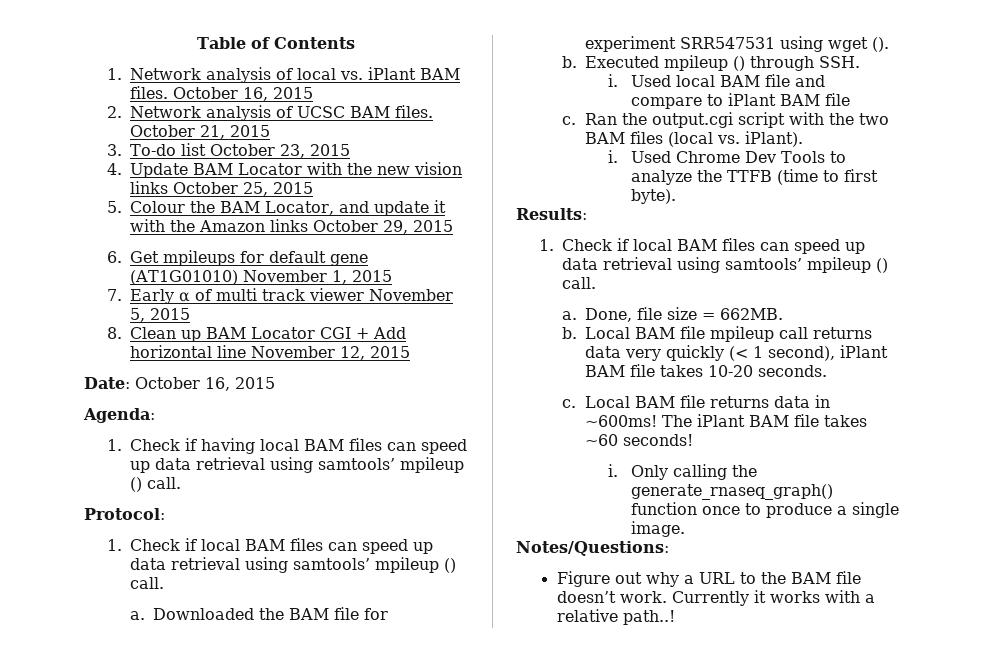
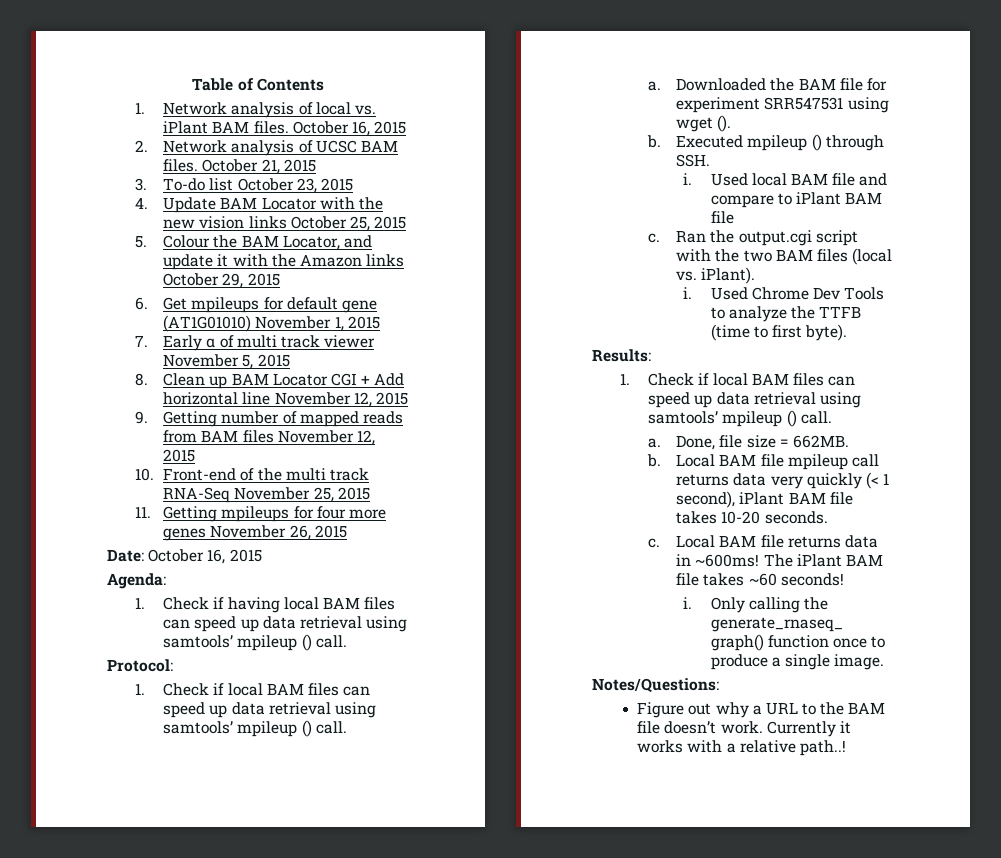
+ 9. Getting number of mapped reads from BAM files November 12, 2015
+ 10. Front-end of the multi track RNA-Seq November 25, 2015
+ 11. Getting mpileups for four more genes November 26, 2015

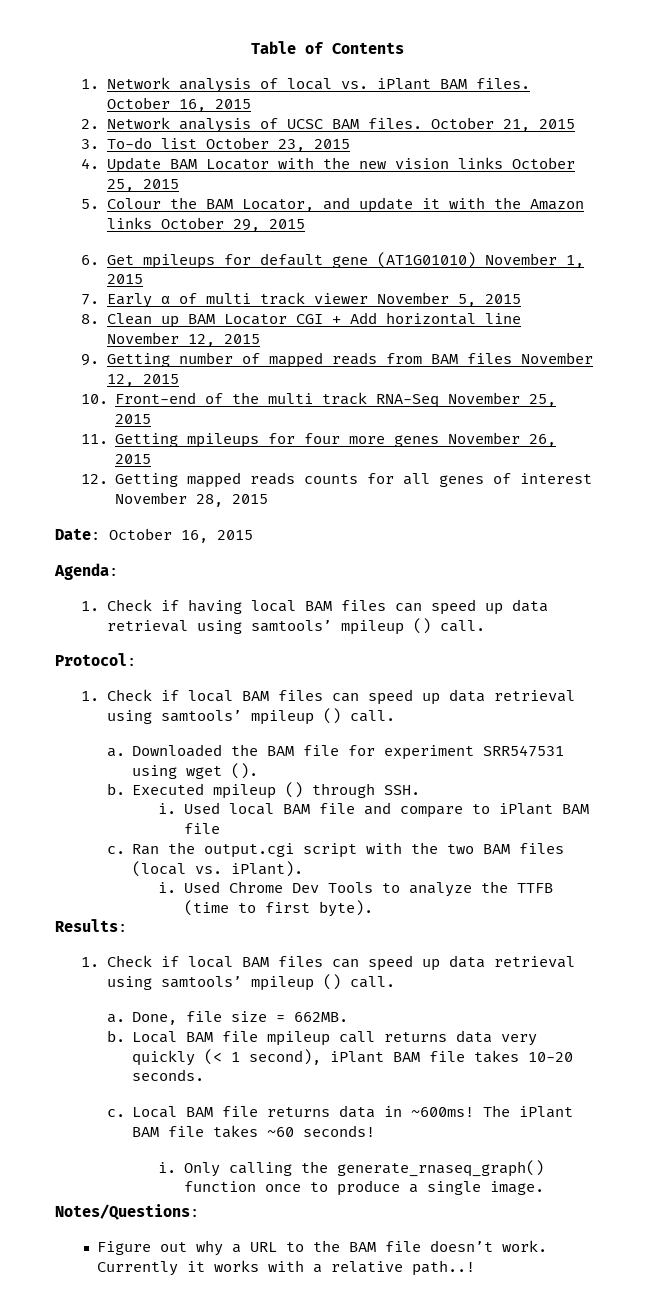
+ 12. Getting mapped reads counts for all genes of interest November 28, 2015

